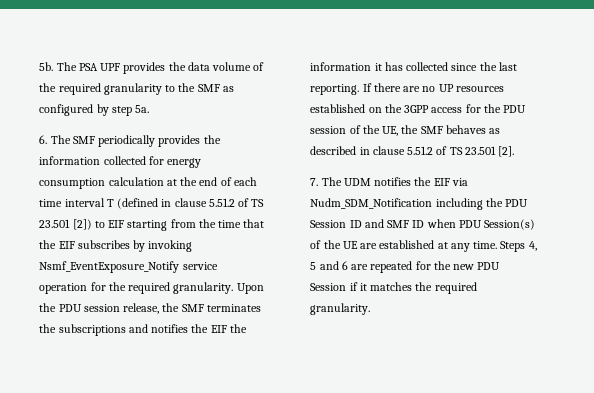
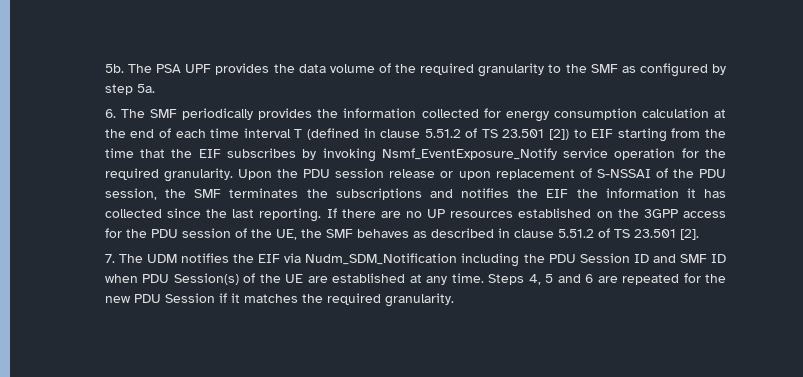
- Upon the PDU session release, the SMF terminates the subscriptions and notifies the EIF the information it has collected since the last reporting.
+ Upon the PDU session release or upon replacement of S-NSSAI of the PDU session, the SMF terminates the subscriptions and notifies the EIF the information it has collected since the last reporting.

